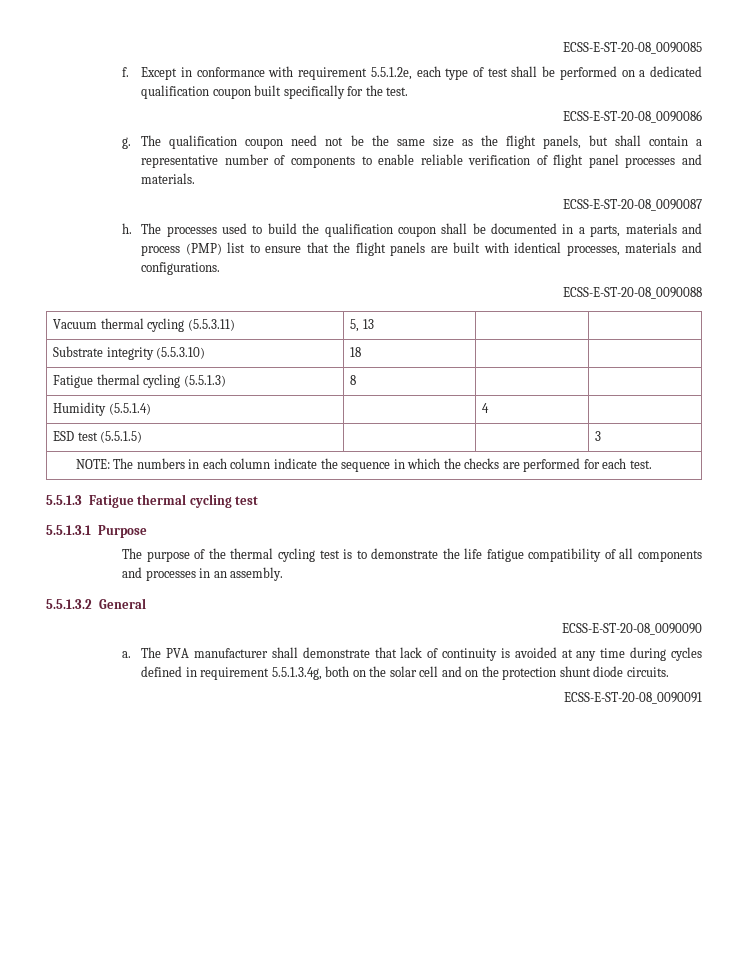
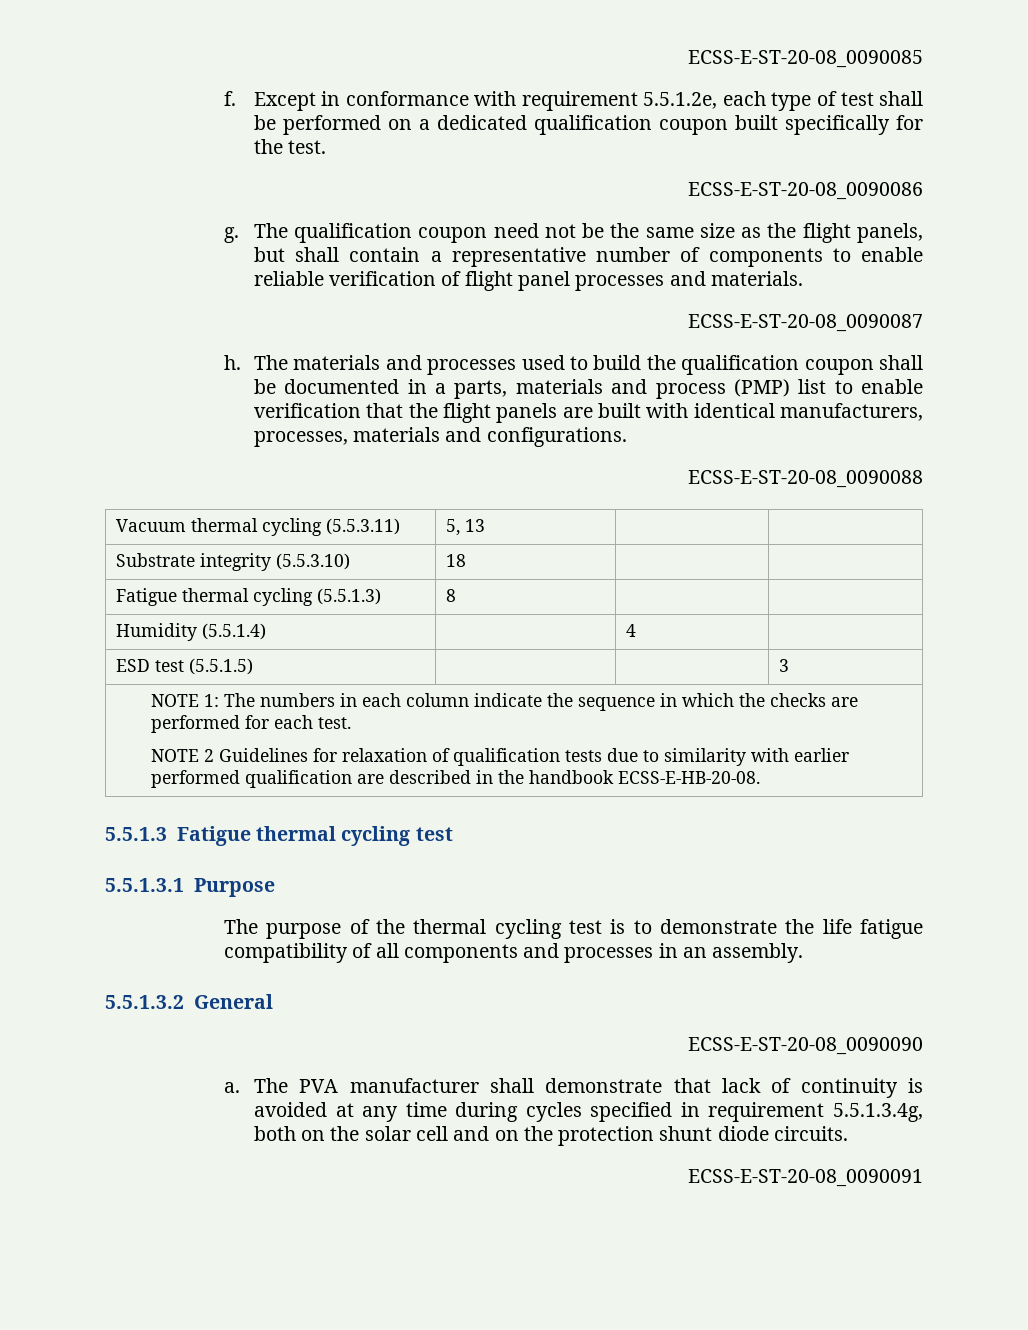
- The processes used to build the qualification coupon shall be documented in a parts, materials and process (PMP) list to ensure that the flight panels are built with identical processes, materials and configurations.
+ The materials and processes used to build the qualification coupon shall be documented in a parts, materials and process (PMP) list to enable verification that the flight panels are built with identical manufacturers, processes, materials and configurations.
- NOTE: The numbers in each column indicate the sequence in which the checks are performed for each test.
+ NOTE 1: The numbers in each column indicate the sequence in which the checks are performed for each test.
+ NOTE 2 Guidelines for relaxation of qualification tests due to similarity with earlier performed qualification are described in the handbook ECSS-E-HB-20-08.
- The PVA manufacturer shall demonstrate that lack of continuity is avoided at any time during cycles defined in requirement 5.5.1.3.4g, both on the solar cell and on the protection shunt diode circuits.
+ The PVA manufacturer shall demonstrate that lack of continuity is avoided at any time during cycles specified in requirement 5.5.1.3.4g, both on the solar cell and on the protection shunt diode circuits.

